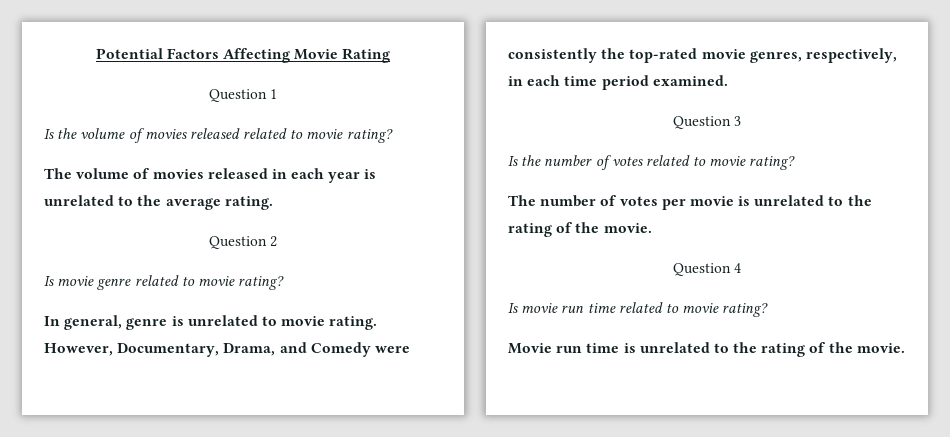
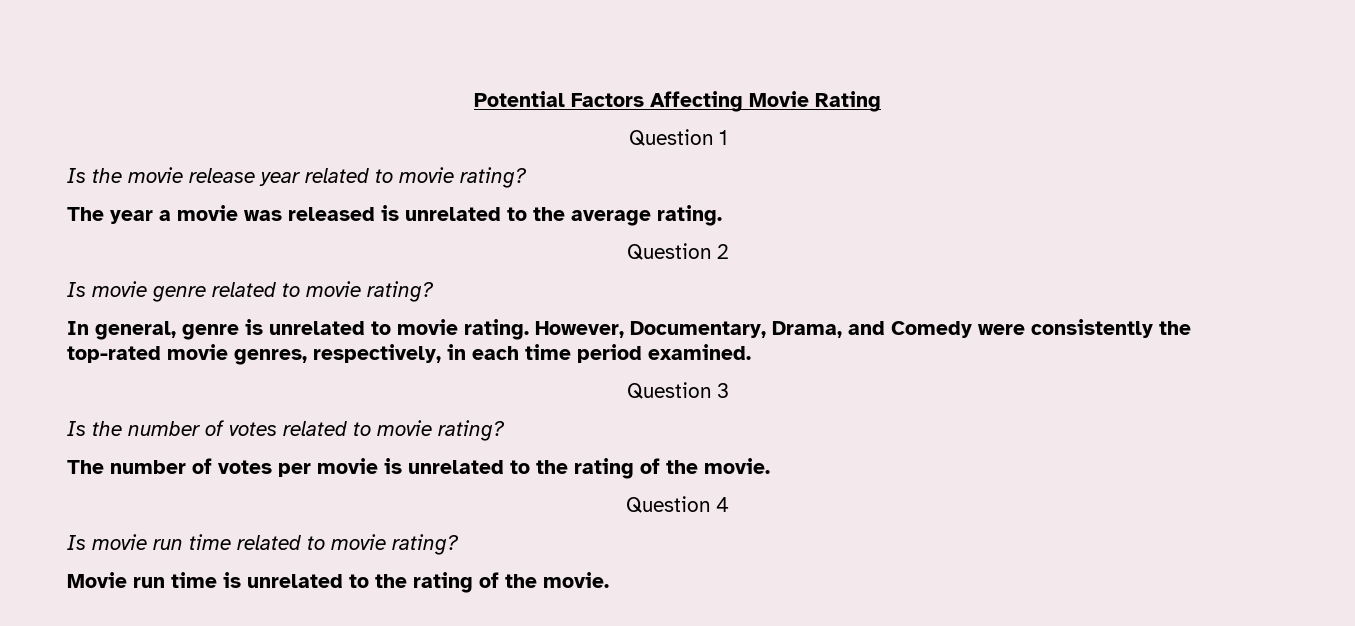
- Is the volume of movies released related to movie rating?
- The volume of movies released in each year is unrelated to the average rating.
+ Is the movie release year related to movie rating?
+ The year a movie was released is unrelated to the average rating.

